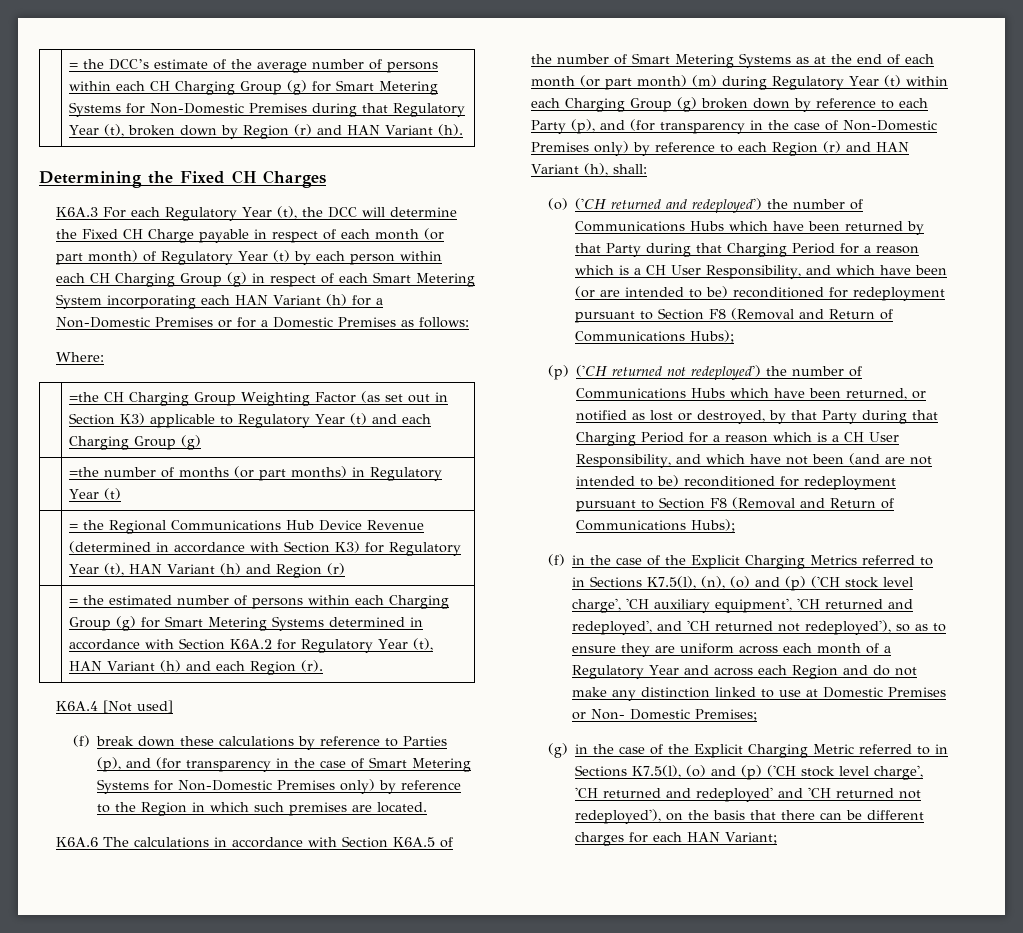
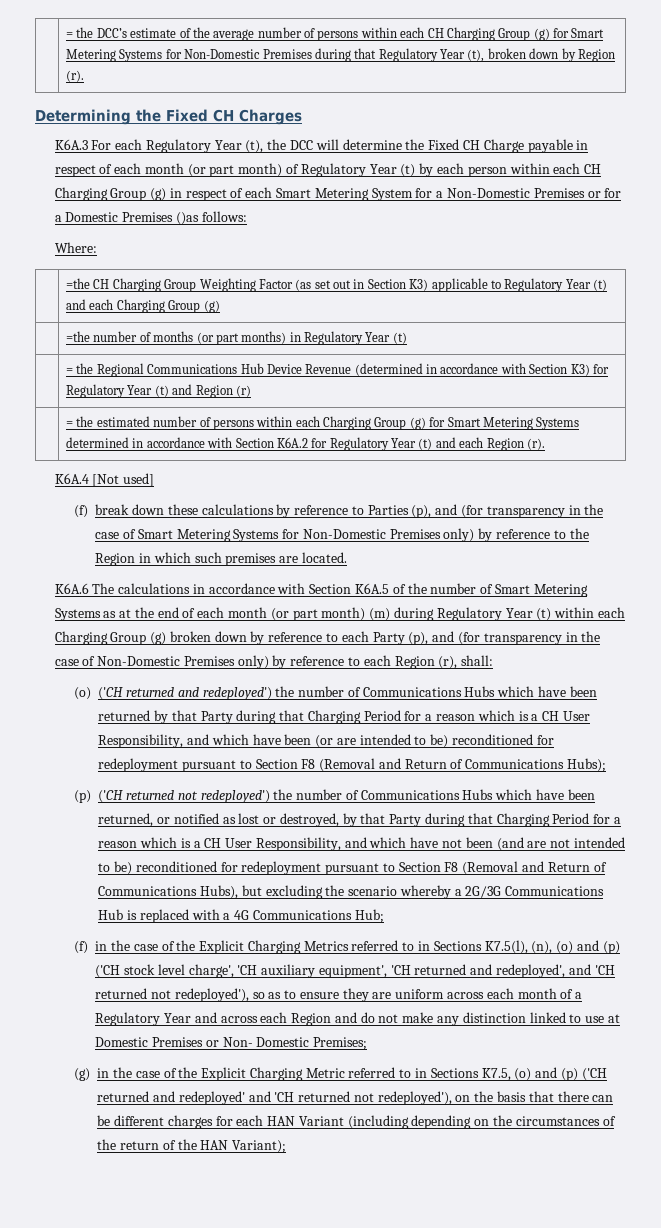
- | = the DCC’s estimate of the average number of persons within each CH Charging Group (g) for Smart Metering Systems for Non-Domestic Premises during that Regulatory Year (t), broken down by Region (r) and HAN Variant (h).
+ | = the DCC’s estimate of the average number of persons within each CH Charging Group (g) for Smart Metering Systems for Non-Domestic Premises during that Regulatory Year (t), broken down by Region (r).
- K6A.3 For each Regulatory Year (t), the DCC will determine the Fixed CH Charge payable in respect of each month (or part month) of Regulatory Year (t) by each person within each CH Charging Group (g) in respect of each Smart Metering System incorporating each HAN Variant (h) for a Non-Domestic Premises or for a Domestic Premises as follows:
+ K6A.3 For each Regulatory Year (t), the DCC will determine the Fixed CH Charge payable in respect of each month (or part month) of Regulatory Year (t) by each person within each CH Charging Group (g) in respect of each Smart Metering System for a Non-Domestic Premises or for a Domestic Premises ()as follows:
- | = the Regional Communications Hub Device Revenue (determined in accordance with Section K3) for Regulatory Year (t), HAN Variant (h) and Region (r)
+ | = the Regional Communications Hub Device Revenue (determined in accordance with Section K3) for Regulatory Year (t) and Region (r)
- | = the estimated number of persons within each Charging Group (g) for Smart Metering Systems determined in accordance with Section K6A.2 for Regulatory Year (t), HAN Variant (h) and each Region (r).
+ | = the estimated number of persons within each Charging Group (g) for Smart Metering Systems determined in accordance with Section K6A.2 for Regulatory Year (t) and each Region (r).
- K6A.6 The calculations in accordance with Section K6A.5 of the number of Smart Metering Systems as at the end of each month (or part month) (m) during Regulatory Year (t) within each Charging Group (g) broken down by reference to each Party (p), and (for transparency in the case of Non-Domestic Premises only) by reference to each Region (r) and HAN Variant (h), shall:
+ K6A.6 The calculations in accordance with Section K6A.5 of the number of Smart Metering Systems as at the end of each month (or part month) (m) during Regulatory Year (t) within each Charging Group (g) broken down by reference to each Party (p), and (for transparency in the case of Non-Domestic Premises only) by reference to each Region (r), shall:
- (p) ('CH returned not redeployed') the number of Communications Hubs which have been returned, or notified as lost or destroyed, by that Party during that Charging Period for a reason which is a CH User Responsibility, and which have not been (and are not intended to be) reconditioned for redeployment pursuant to Section F8 (Removal and Return of Communications Hubs);
+ (p) ('CH returned not redeployed') the number of Communications Hubs which have been returned, or notified as lost or destroyed, by that Party during that Charging Period for a reason which is a CH User Responsibility, and which have not been (and are not intended to be) reconditioned for redeployment pursuant to Section F8 (Removal and Return of Communications Hubs), but excluding the scenario whereby a 2G/3G Communications Hub is replaced with a 4G Communications Hub;
- (g) in the case of the Explicit Charging Metric referred to in Sections K7.5(l), (o) and (p) ('CH stock level charge', 'CH returned and redeployed' and 'CH returned not redeployed'), on the basis that there can be different charges for each HAN Variant;
+ (g) in the case of the Explicit Charging Metric referred to in Sections K7.5, (o) and (p) ('CH returned and redeployed' and 'CH returned not redeployed'), on the basis that there can be different charges for each HAN Variant (including depending on the circumstances of the return of the HAN Variant);

